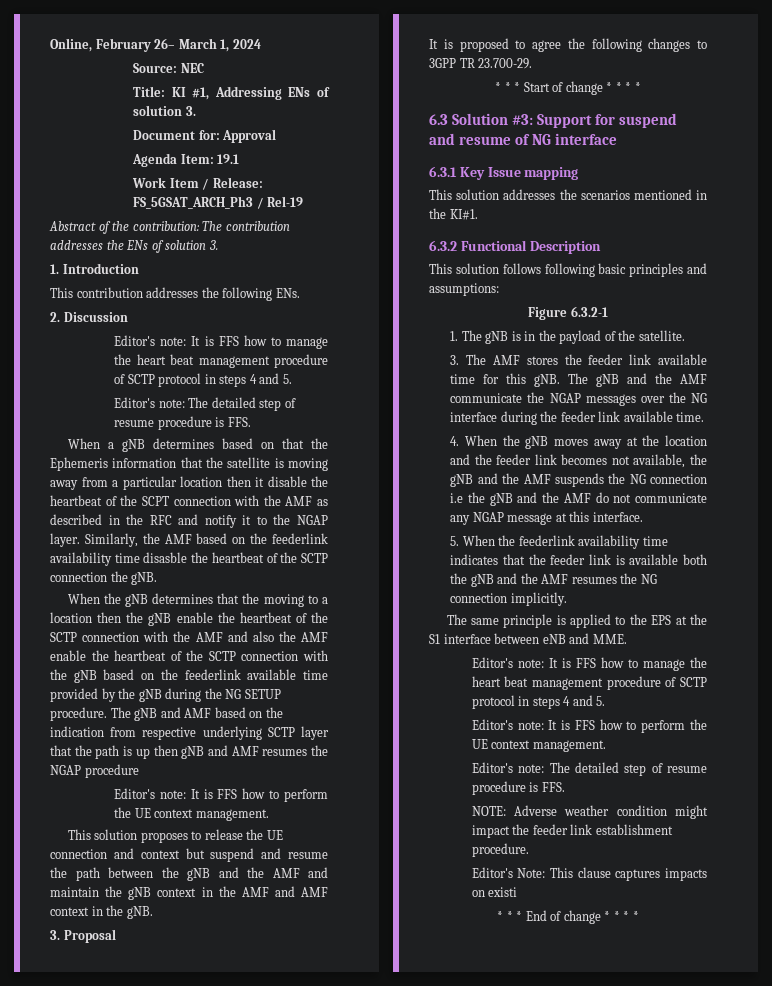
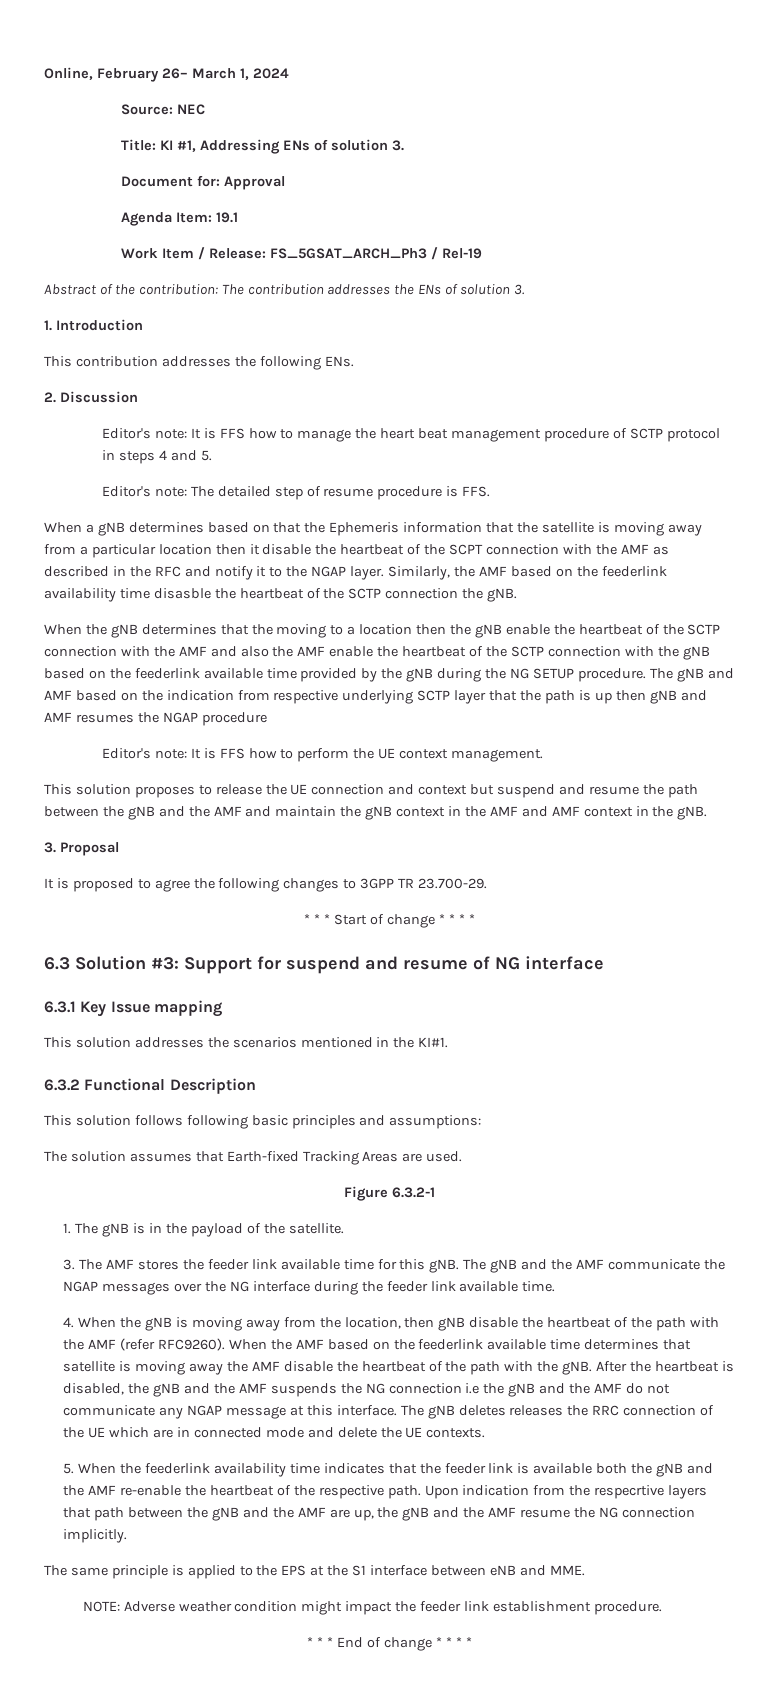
+ The solution assumes that Earth-fixed Tracking Areas are used.
- 4. When the gNB moves away at the location and the feeder link becomes not available, the gNB and the AMF suspends the NG connection i.e the gNB and the AMF do not communicate any NGAP message at this interface.
+ 4. When the gNB is moving away from the location, then gNB disable the heartbeat of the path with the AMF (refer RFC9260). When the AMF based on the feederlink available time determines that satellite is moving away the AMF disable the heartbeat of the path with the gNB. After the heartbeat is disabled, the gNB and the AMF suspends the NG connection i.e the gNB and the AMF do not communicate any NGAP message at this interface. The gNB deletes releases the RRC connection of the UE which are in connected mode and delete the UE contexts.
- 5. When the feederlink availability time indicates that the feeder link is available both the gNB and the AMF resumes the NG connection implicitly.
+ 5. When the feederlink availability time indicates that the feeder link is available both the gNB and the AMF re-enable the heartbeat of the respective path. Upon indication from the respecrtive layers that path between the gNB and the AMF are up, the gNB and the AMF resume the NG connection implicitly.
  The same principle is applied to the EPS at the S1 interface between eNB and MME.
- Editor's note: It is FFS how to manage the heart beat management procedure of SCTP protocol in steps 4 and 5.
- Editor's note: It is FFS how to perform the UE context management.
- Editor's note: The detailed step of resume procedure is FFS.
- Editor's Note: This clause captures impacts on existi

